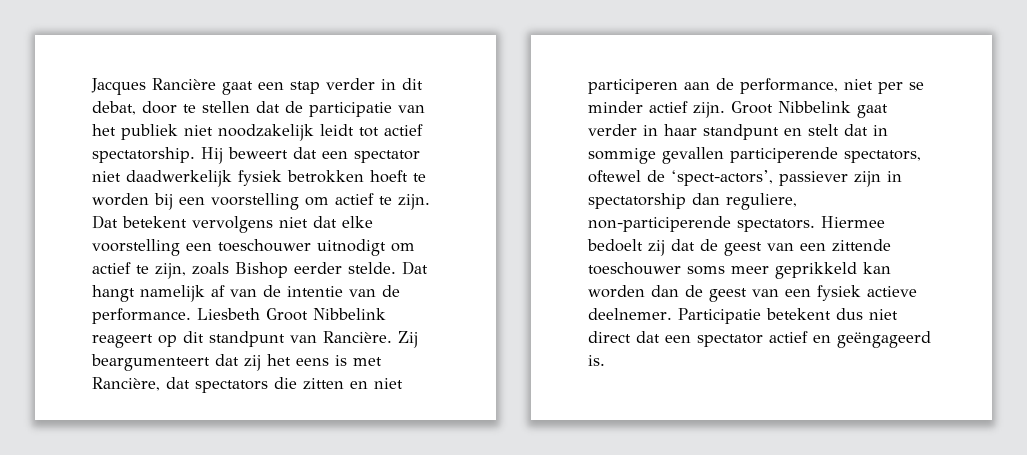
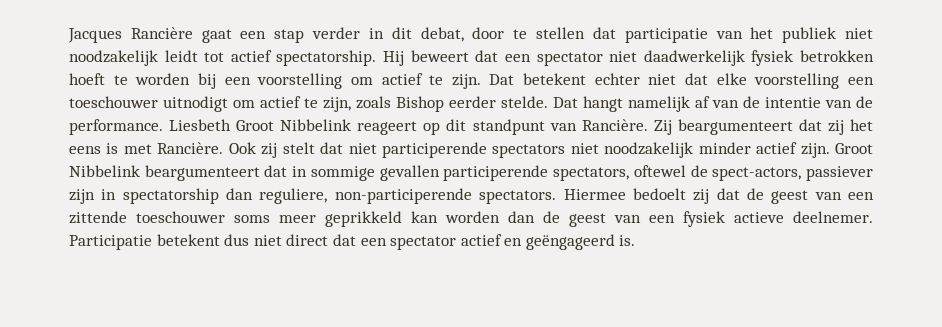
- Jacques Rancière gaat een stap verder in dit debat, door te stellen dat de participatie van het publiek niet noodzakelijk leidt tot actief spectatorship.
+ Jacques Rancière gaat een stap verder in dit debat, door te stellen dat participatie van het publiek niet noodzakelijk leidt tot actief spectatorship.
- Dat betekent vervolgens niet dat elke voorstelling een toeschouwer uitnodigt om actief te zijn, zoals Bishop eerder stelde.
+ Dat betekent echter niet dat elke voorstelling een toeschouwer uitnodigt om actief te zijn, zoals Bishop eerder stelde.
- Zij beargumenteert dat zij het eens is met Rancière, dat spectators die zitten en niet participeren aan de performance, niet per se minder actief zijn.
+ Zij beargumenteert dat zij het eens is met Rancière. Ook zij stelt dat niet participerende spectators niet noodzakelijk minder actief zijn.
- Groot Nibbelink gaat verder in haar standpunt en stelt dat in sommige gevallen participerende spectators, oftewel de ‘spect-actors’, passiever zijn in spectatorship dan reguliere, non-participerende spectators.
+ Groot Nibbelink beargumenteert dat in sommige gevallen participerende spectators, oftewel de spect-actors, passiever zijn in spectatorship dan reguliere, non-participerende spectators.

